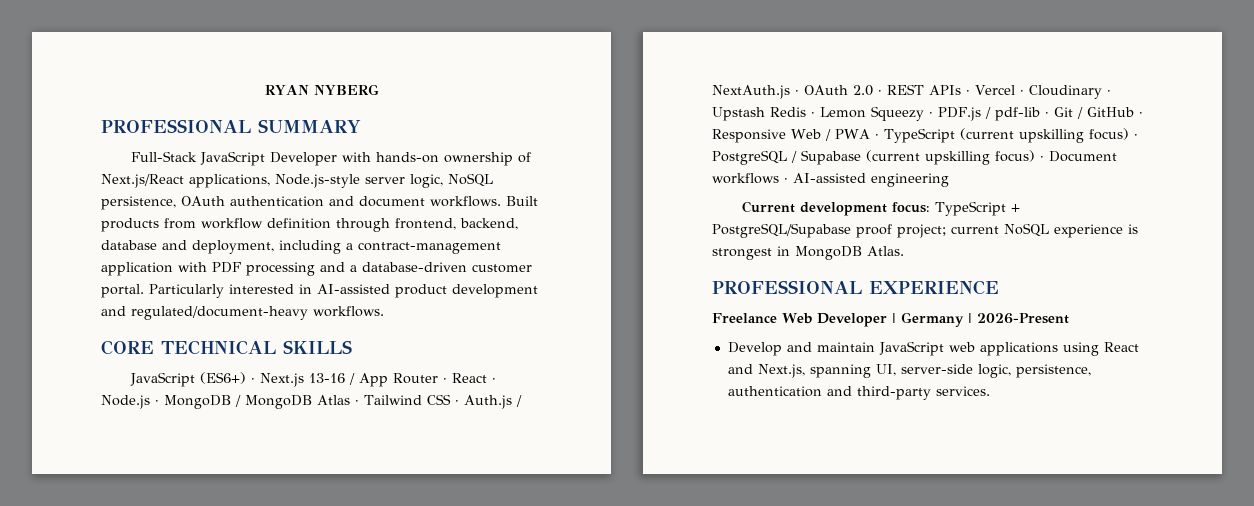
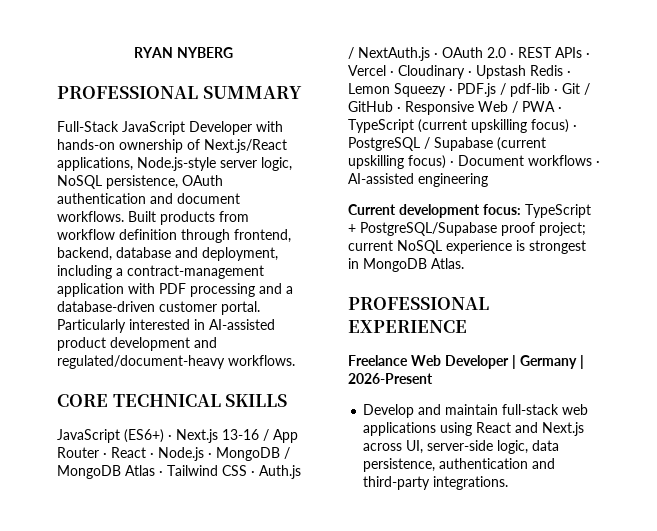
- Develop and maintain JavaScript web applications using React and Next.js, spanning UI, server-side logic, persistence, authentication and third-party services.
+ Develop and maintain full-stack web applications using React and Next.js across UI, server-side logic, data persistence, authentication and third-party integrations.

